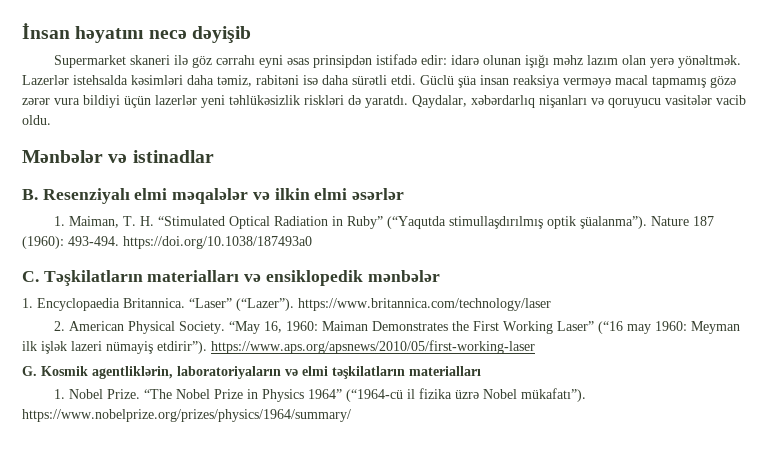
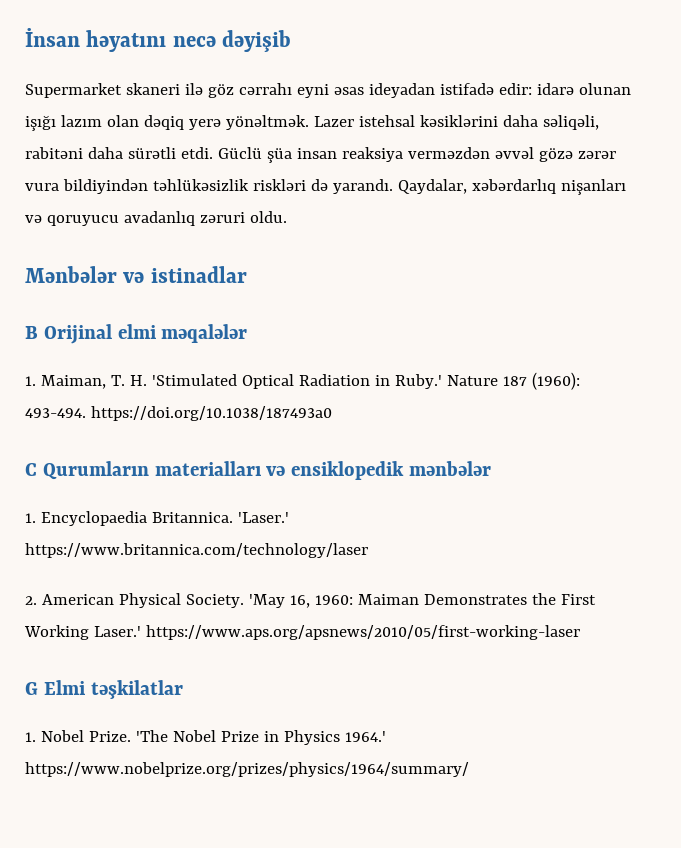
- Supermarket skaneri ilə göz cərrahı eyni əsas prinsipdən istifadə edir: idarə olunan işığı məhz lazım olan yerə yönəltmək.
+ Supermarket skaneri ilə göz cərrahı eyni əsas ideyadan istifadə edir: idarə olunan işığı lazım olan dəqiq yerə yönəltmək.
- Lazerlər istehsalda kəsimləri daha təmiz, rabitəni isə daha sürətli etdi.
+ Lazer istehsal kəsiklərini daha səliqəli, rabitəni daha sürətli etdi.
- Güclü şüa insan reaksiya verməyə macal tapmamış gözə zərər vura bildiyi üçün lazerlər yeni təhlükəsizlik riskləri də yaratdı.
+ Güclü şüa insan reaksiya verməzdən əvvəl gözə zərər vura bildiyindən təhlükəsizlik riskləri də yarandı.
- Qaydalar, xəbərdarlıq nişanları və qoruyucu vasitələr vacib oldu.
+ Qaydalar, xəbərdarlıq nişanları və qoruyucu avadanlıq zəruri oldu.
- B. Resenziyalı elmi məqalələr və ilkin elmi əsərlər
+ B Orijinal elmi məqalələr
- 1. Maiman, T. H. “Stimulated Optical Radiation in Ruby” (“Yaqutda stimullaşdırılmış optik şüalanma”).
+ 1. Maiman, T. H. 'Stimulated Optical Radiation in Ruby.'
- C. Təşkilatların materialları və ensiklopedik mənbələr
+ C Qurumların materialları və ensiklopedik mənbələr
- “Laser” (“Lazer”). https://www.britannica.com/technology/laser
+ 'Laser.' https://www.britannica.com/technology/laser
- “May 16, 1960: Maiman Demonstrates the First Working Laser” (“16 may 1960: Meyman ilk işlək lazeri nümayiş etdirir”). https://www.aps.org/apsnews/2010/05/first-working-laser
- G. Kosmik agentliklərin, laboratoriyaların və elmi təşkilatların materialları
+ 'May 16, 1960: Maiman Demonstrates the First Working Laser.' https://www.aps.org/apsnews/2010/05/first-working-laser
+ G Elmi təşkilatlar
- “The Nobel Prize in Physics 1964” (“1964-cü il fizika üzrə Nobel mükafatı”). https://www.nobelprize.org/prizes/physics/1964/summary/
+ 'The Nobel Prize in Physics 1964.' https://www.nobelprize.org/prizes/physics/1964/summary/

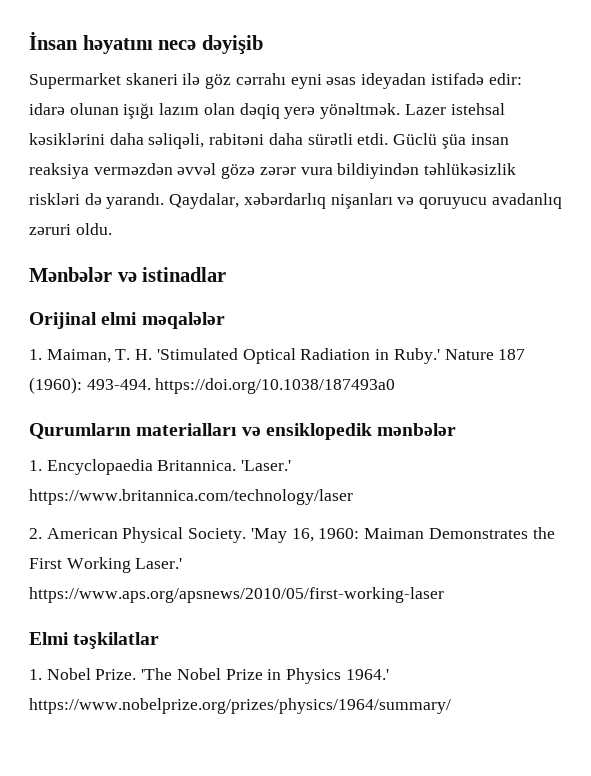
- B Orijinal elmi məqalələr
+ Orijinal elmi məqalələr
- C Qurumların materialları və ensiklopedik mənbələr
+ Qurumların materialları və ensiklopedik mənbələr
- G Elmi təşkilatlar
+ Elmi təşkilatlar

